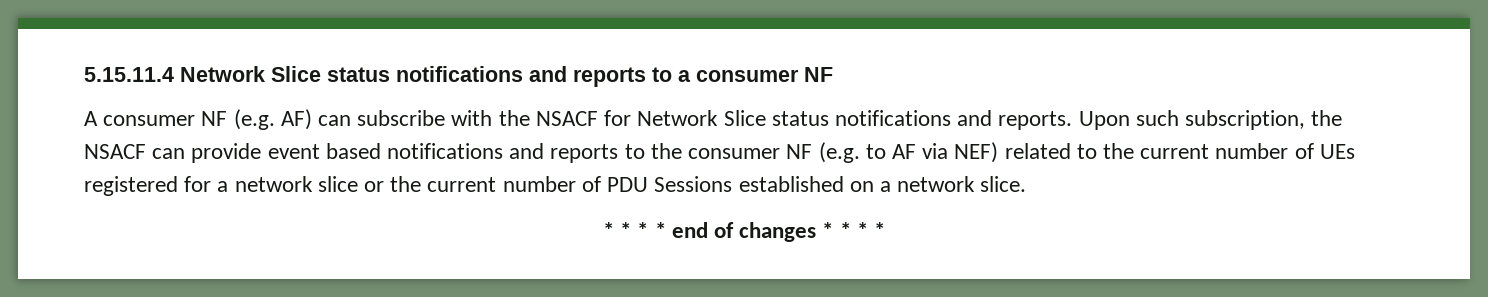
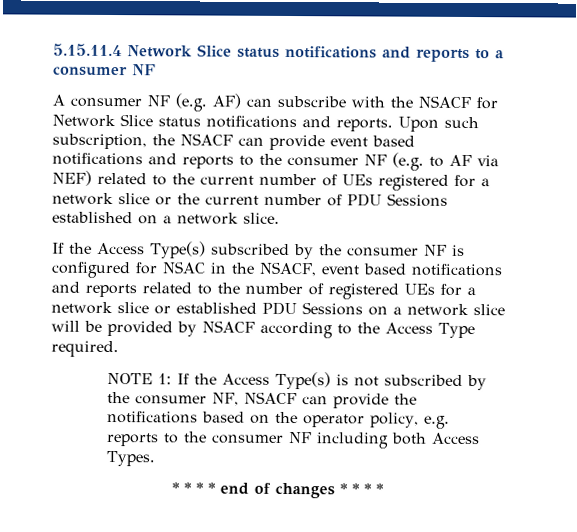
+ If the Access Type(s) subscribed by the consumer NF is configured for NSAC in the NSACF, event based notifications and reports related to the number of registered UEs for a network slice or established PDU Sessions on a network slice will be provided by NSACF according to the Access Type required.
+ NOTE 1: If the Access Type(s) is not subscribed by the consumer NF, NSACF can provide the notifications based on the operator policy, e.g. reports to the consumer NF including both Access Types.

